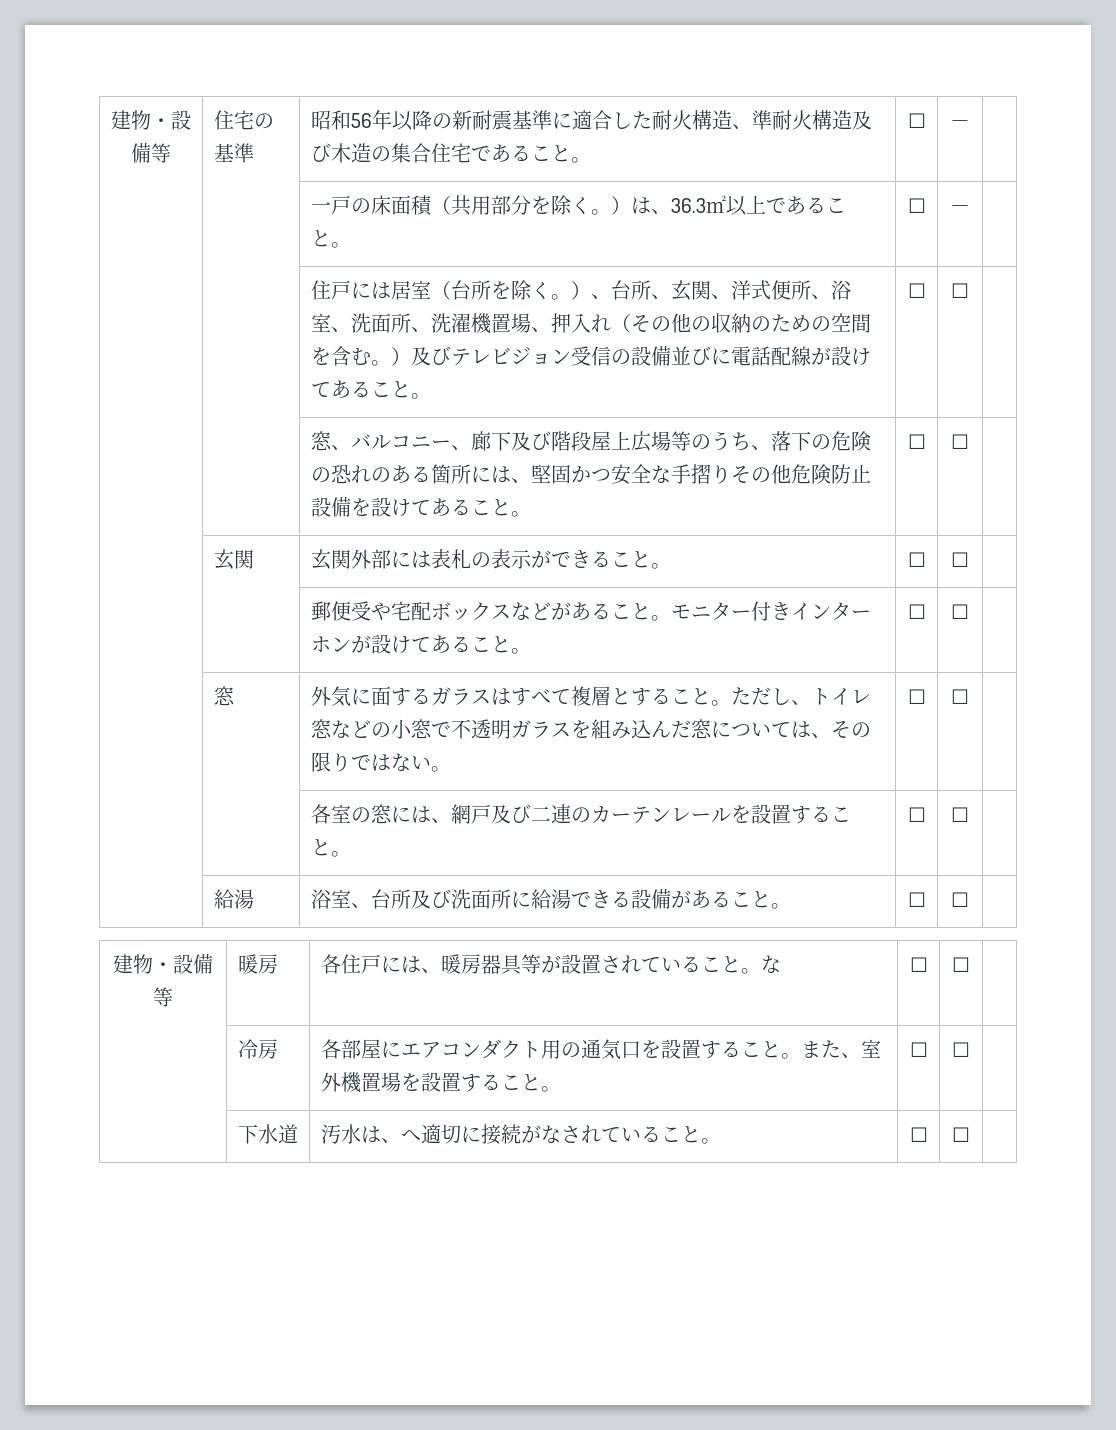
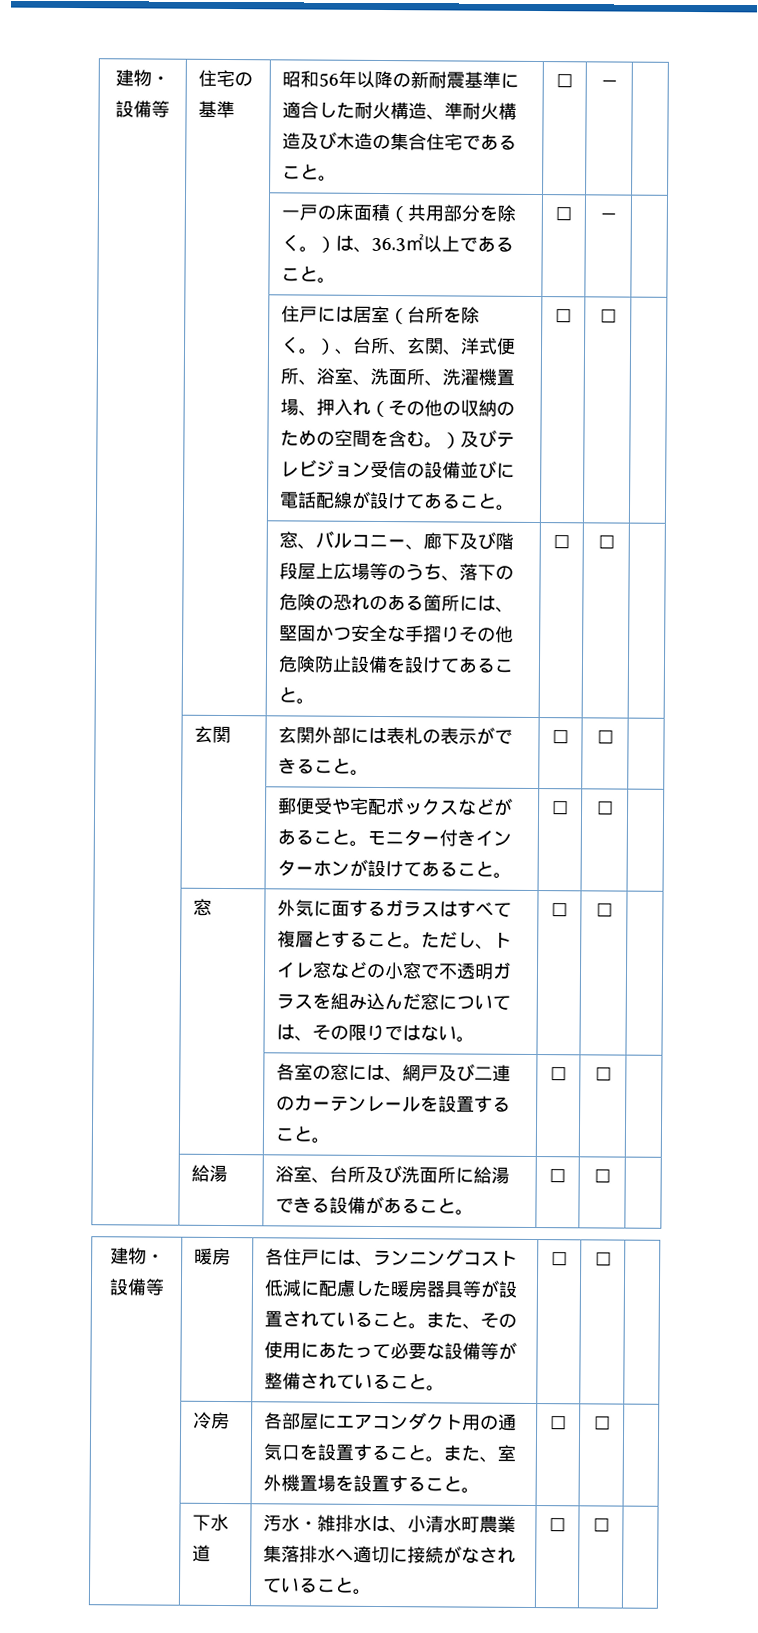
- 建物・設備等 | 暖房 | 各住戸には、暖房器具等が設置されていること。な | ☐ | ☐ |
+ 建物・設備等 | 暖房 | 各住戸には、ランニングコスト低減に配慮した暖房器具等が設置されていること。また、その使用にあたって必要な設備等が整備されていること。 | ☐ | ☐ |
- | 下水道 | 汚水は、へ適切に接続がなされていること。 | ☐ | ☐ |
+ | 下水道 | 汚水・雑排水は、小清水町農業集落排水へ適切に接続がなされていること。 | ☐ | ☐ |

